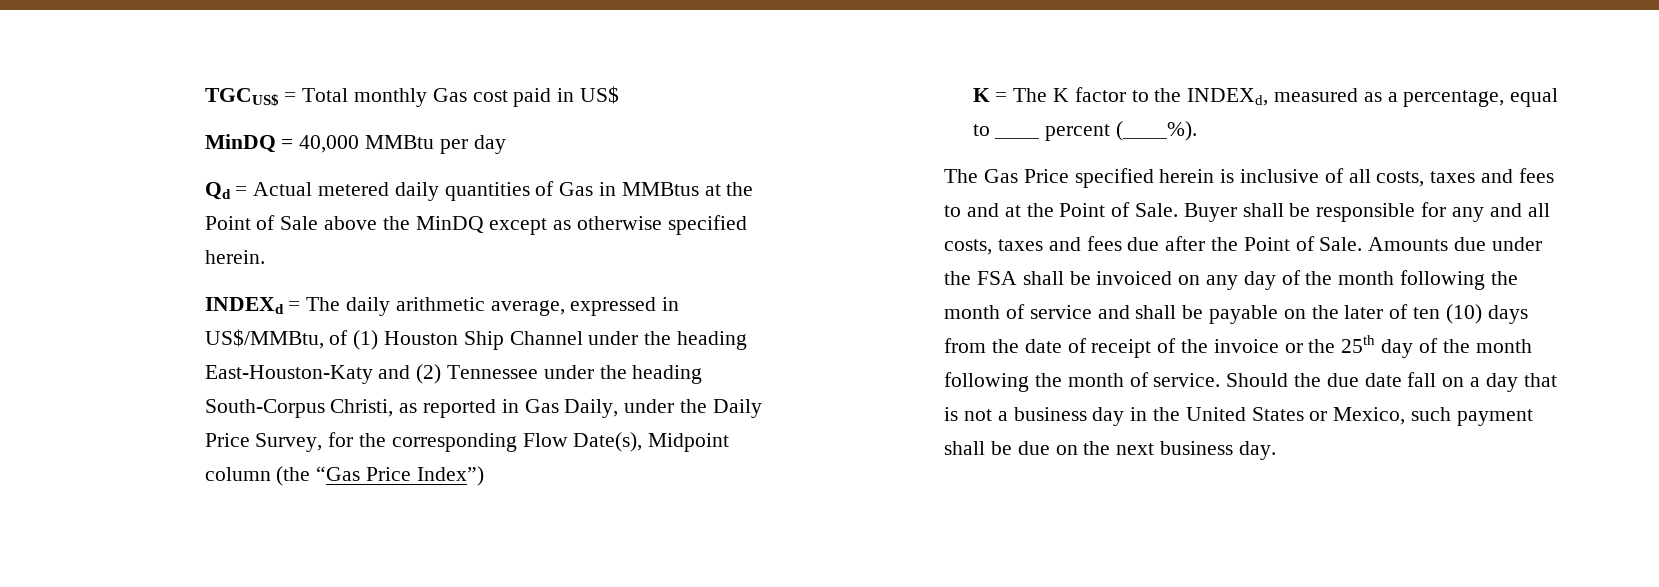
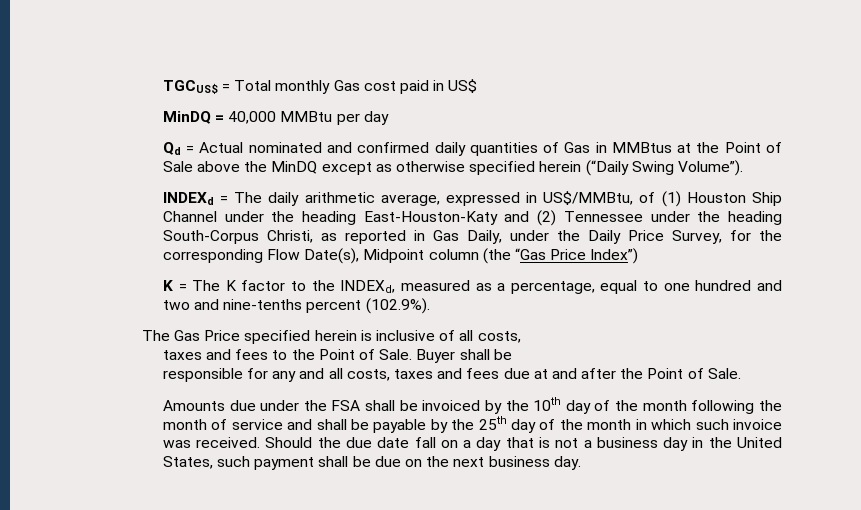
- Qd = Actual metered daily quantities of Gas in MMBtus at the Point of Sale above the MinDQ except as otherwise specified herein.
+ Qd = Actual nominated and confirmed daily quantities of Gas in MMBtus at the Point of Sale above the MinDQ except as otherwise specified herein (“Daily Swing Volume”).
- K = The K factor to the INDEXd, measured as a percentage, equal to ____ percent (____%).
+ K = The K factor to the INDEXd, measured as a percentage, equal to one hundred and two and nine-tenths percent (102.9%).
- The Gas Price specified herein is inclusive of all costs, taxes and fees to and at the Point of Sale.
+ The Gas Price specified herein is inclusive of all costs,
+ taxes and fees to the Point of Sale.
- Buyer shall be responsible for any and all costs, taxes and fees due after the Point of Sale. Amounts due under the FSA shall be invoiced on any day of the month following the month of service and shall be payable on the later of ten (10) days from the date of receipt of the invoice or the 25th day of the month following the month of service.
+ Buyer shall be
+ responsible for any and all costs, taxes and fees due at and after the Point of Sale.
+ Amounts due under the FSA shall be invoiced by the 10th day of the month following the month of service and shall be payable by the 25th day of the month in which such invoice was received.
- Should the due date fall on a day that is not a business day in the United States or Mexico, such payment shall be due on the next business day.
+ Should the due date fall on a day that is not a business day in the United States, such payment shall be due on the next business day.

